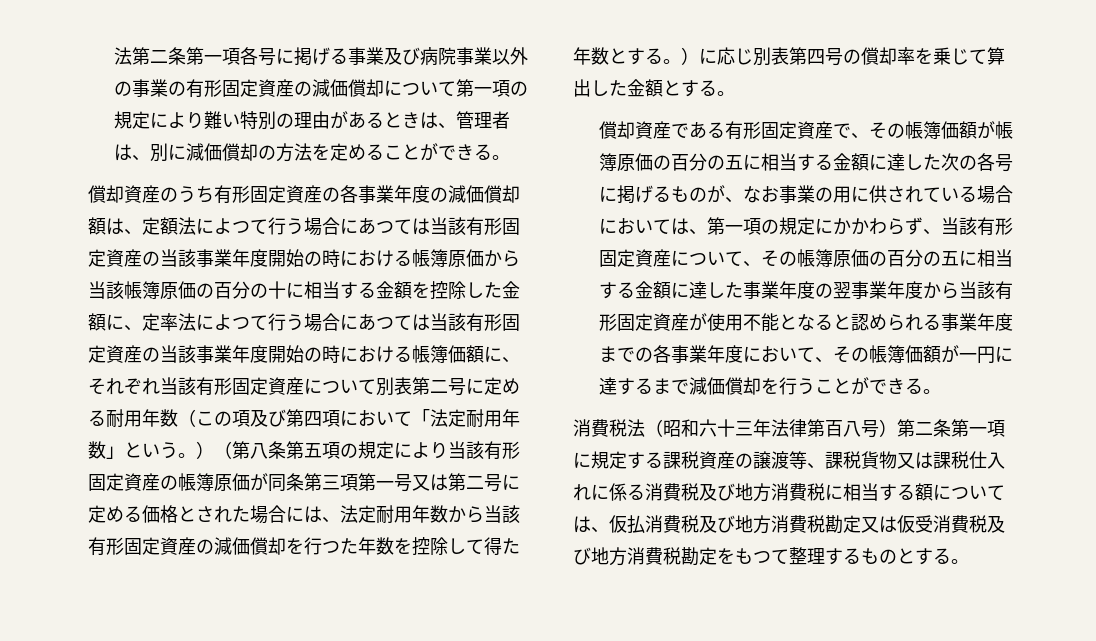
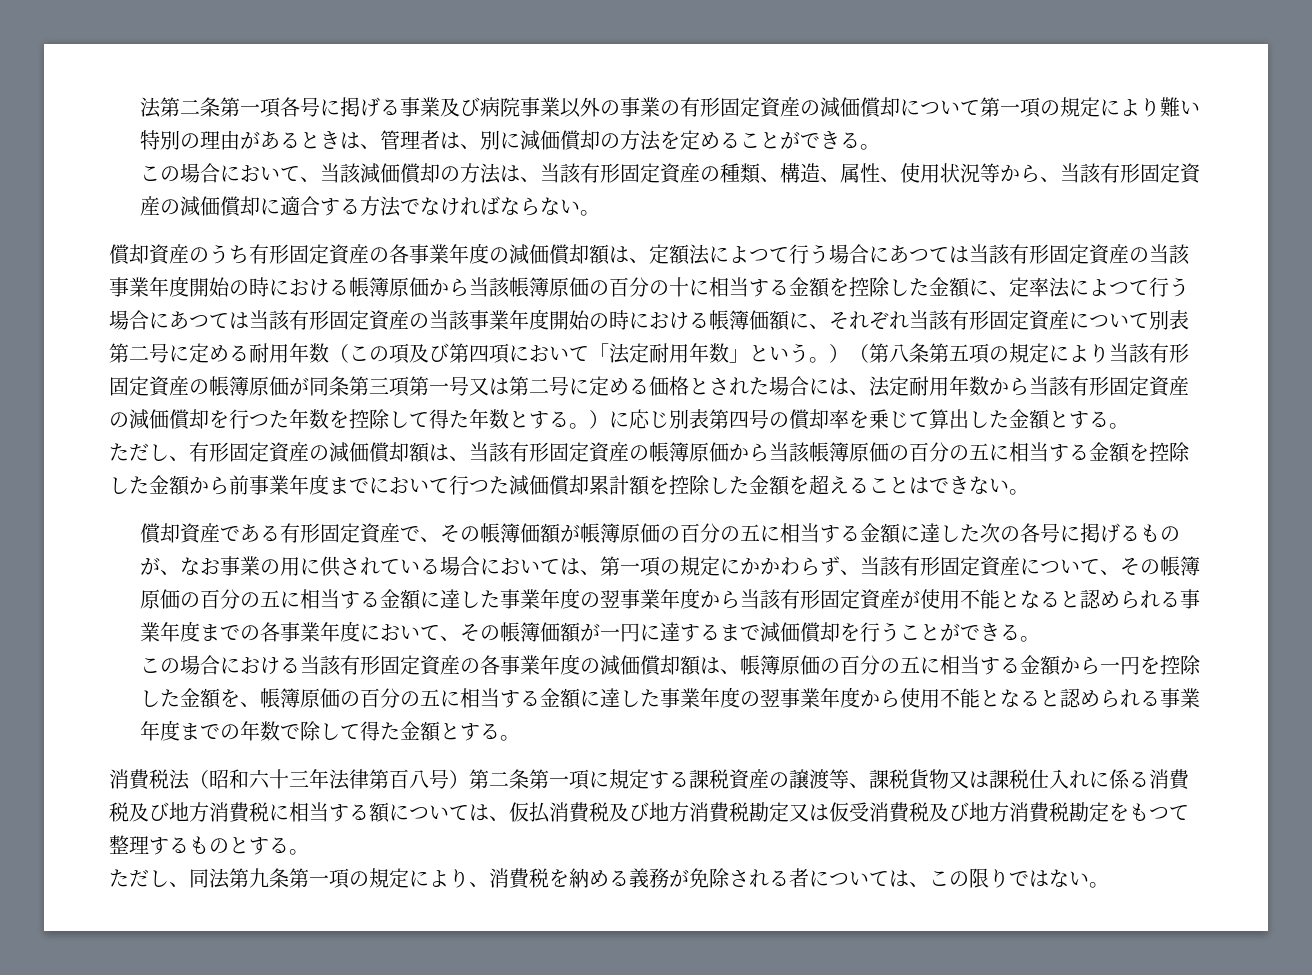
+ この場合において、当該減価償却の方法は、当該有形固定資産の種類、構造、属性、使用状況等から、当該有形固定資産の減価償却に適合する方法でなければならない。
+ ただし、有形固定資産の減価償却額は、当該有形固定資産の帳簿原価から当該帳簿原価の百分の五に相当する金額を控除した金額から前事業年度までにおいて行つた減価償却累計額を控除した金額を超えることはできない。
+ この場合における当該有形固定資産の各事業年度の減価償却額は、帳簿原価の百分の五に相当する金額から一円を控除した金額を、帳簿原価の百分の五に相当する金額に達した事業年度の翌事業年度から使用不能となると認められる事業年度までの年数で除して得た金額とする。
+ ただし、同法第九条第一項の規定により、消費税を納める義務が免除される者については、この限りではない。

